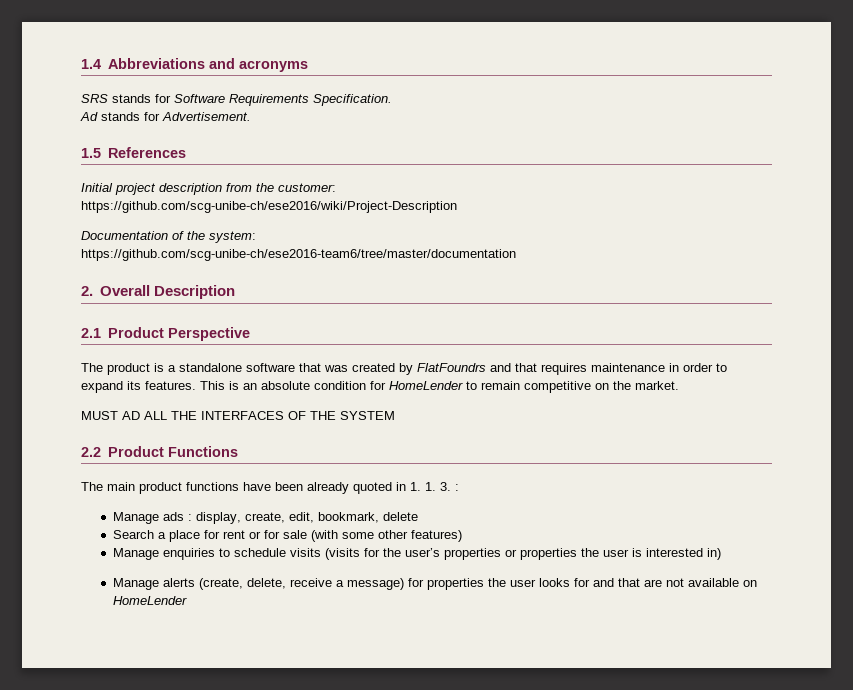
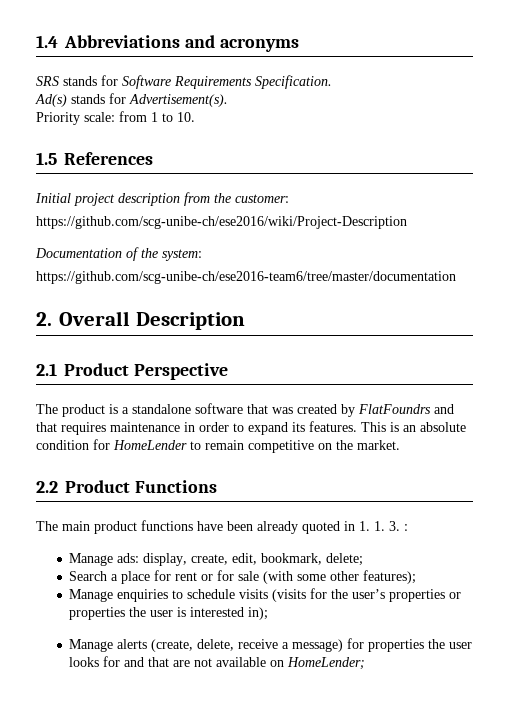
- Ad stands for Advertisement.
+ Ad(s) stands for Advertisement(s).
+ Priority scale: from 1 to 10.
- MUST AD ALL THE INTERFACES OF THE SYSTEM
- Manage ads : display, create, edit, bookmark, delete
+ Manage ads: display, create, edit, bookmark, delete;
- Search a place for rent or for sale (with some other features)
+ Search a place for rent or for sale (with some other features);
- Manage enquiries to schedule visits (visits for the user’s properties or properties the user is interested in)
+ Manage enquiries to schedule visits (visits for the user’s properties or properties the user is interested in);
- Manage alerts (create, delete, receive a message) for properties the user looks for and that are not available on HomeLender
+ Manage alerts (create, delete, receive a message) for properties the user looks for and that are not available on HomeLender;

